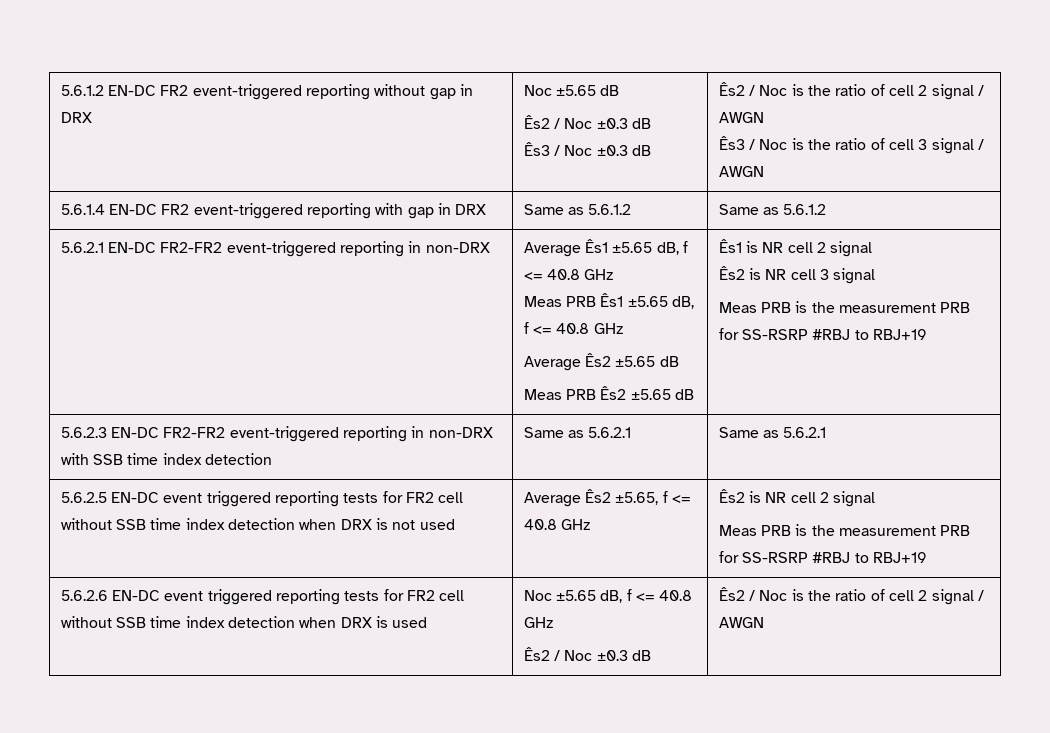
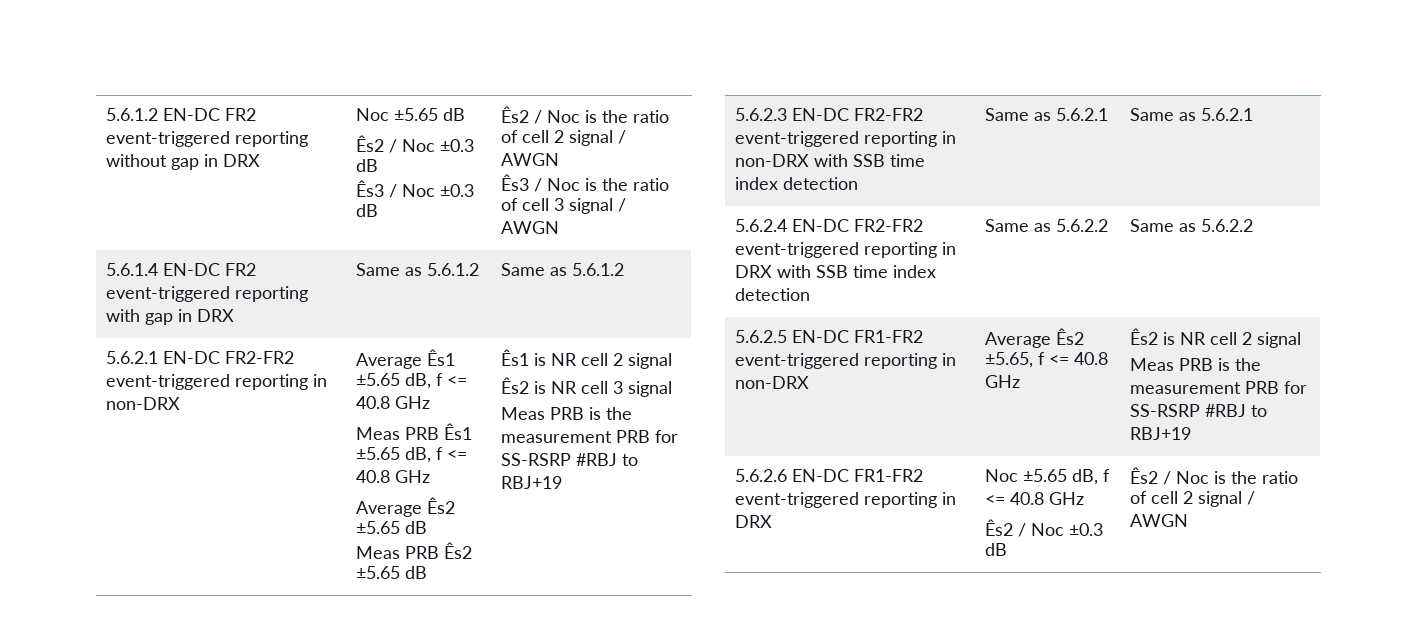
- 5.6.2.5 EN-DC event triggered reporting tests for FR2 cell without SSB time index detection when DRX is not used | Average Ês2 ±5.65, f <= 40.8 GHz | Ês2 is NR cell 2 signal
+ 5.6.2.4 EN-DC FR2-FR2 event-triggered reporting in DRX with SSB time index detection | Same as 5.6.2.2 | Same as 5.6.2.2
+ 5.6.2.5 EN-DC FR1-FR2 event-triggered reporting in non-DRX | Average Ês2 ±5.65, f <= 40.8 GHz | Ês2 is NR cell 2 signal
- 5.6.2.6 EN-DC event triggered reporting tests for FR2 cell without SSB time index detection when DRX is used
+ 5.6.2.6 EN-DC FR1-FR2 event-triggered reporting in DRX

